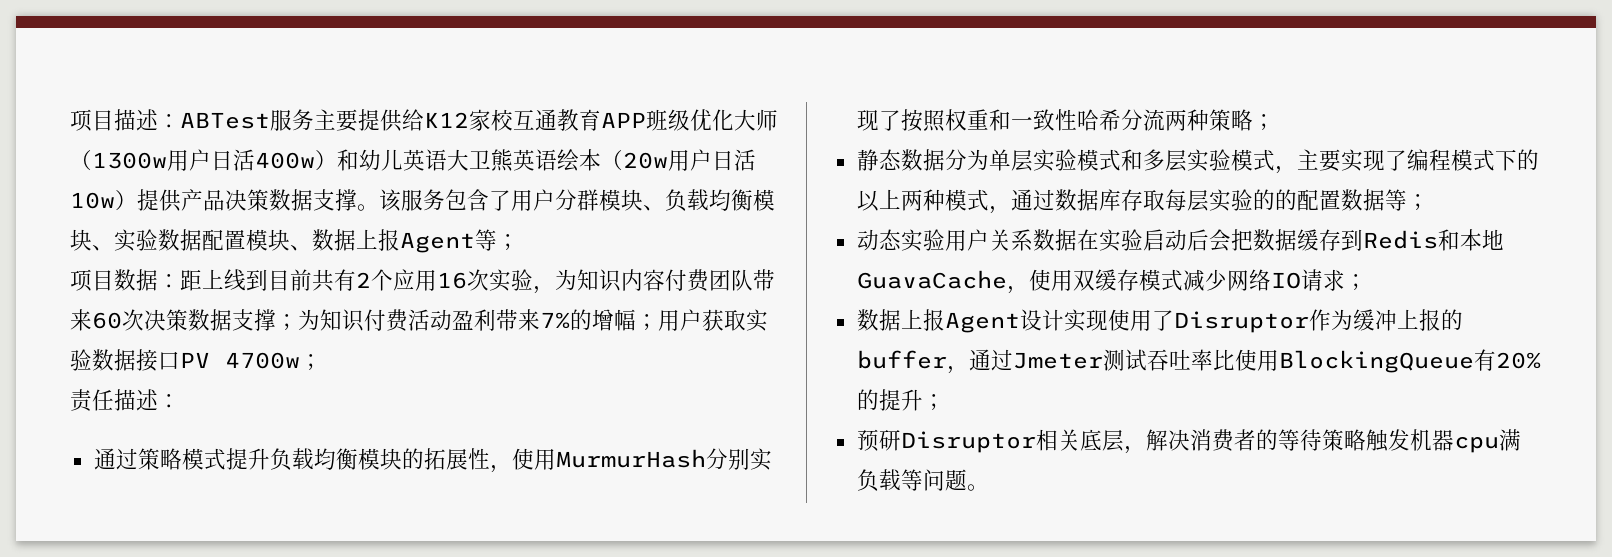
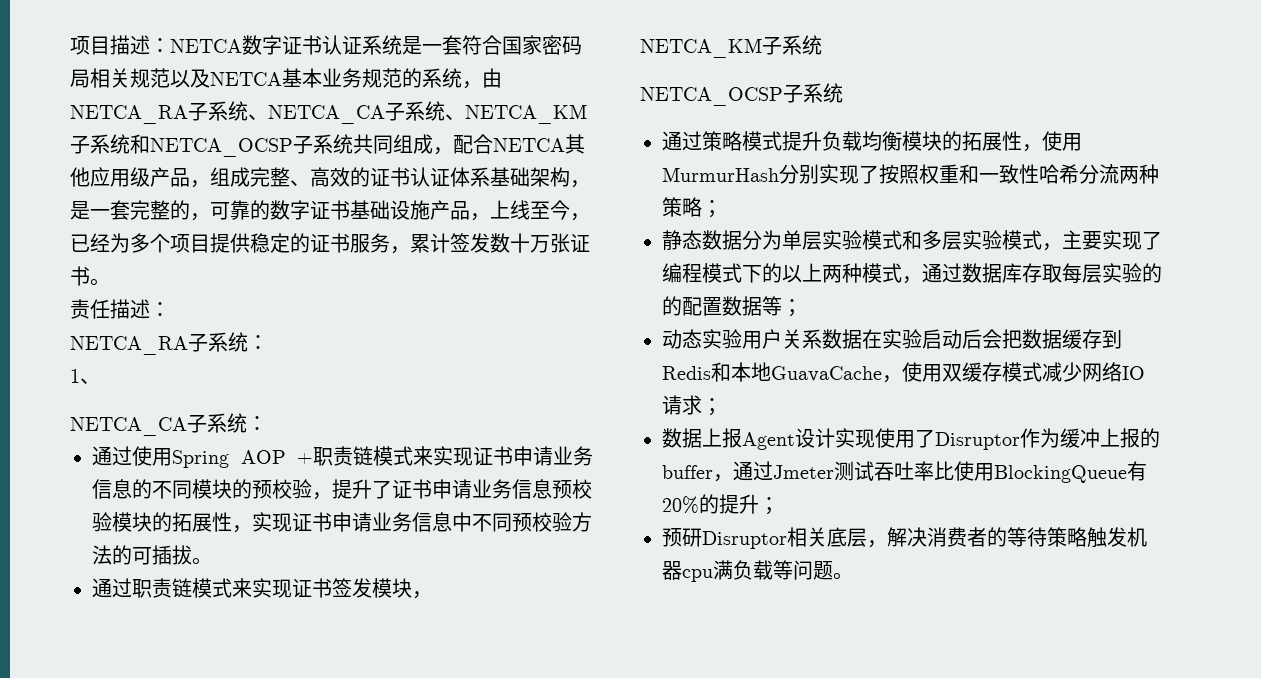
- 项目描述：ABTest服务主要提供给K12家校互通教育APP班级优化大师（1300w用户日活400w）和幼儿英语大卫熊英语绘本（20w用户日活10w）提供产品决策数据支撑。该服务包含了用户分群模块、负载均衡模块、实验数据配置模块、数据上报Agent等；
- 项目数据：距上线到目前共有2个应用16次实验，为知识内容付费团队带来60次决策数据支撑；为知识付费活动盈利带来7%的增幅；用户获取实验数据接口PV 4700w；
+ 项目描述：NETCA数字证书认证系统是一套符合国家密码局相关规范以及NETCA基本业务规范的系统，由NETCA_RA子系统、NETCA_CA子系统、NETCA_KM子系统和NETCA_OCSP子系统共同组成，配合NETCA其他应用级产品，组成完整、高效的证书认证体系基础架构，是一套完整的，可靠的数字证书基础设施产品，上线至今，已经为多个项目提供稳定的证书服务，累计签发数十万张证书。
  责任描述：
+ NETCA_RA子系统：
+ 1、
+ NETCA_CA子系统：
+ 通过使用Spring AOP +职责链模式来实现证书申请业务信息的不同模块的预校验，提升了证书申请业务信息预校验模块的拓展性，实现证书申请业务信息中不同预校验方法的可插拔。
+ 通过职责链模式来实现证书签发模块，
+ NETCA_KM子系统
+ NETCA_OCSP子系统

